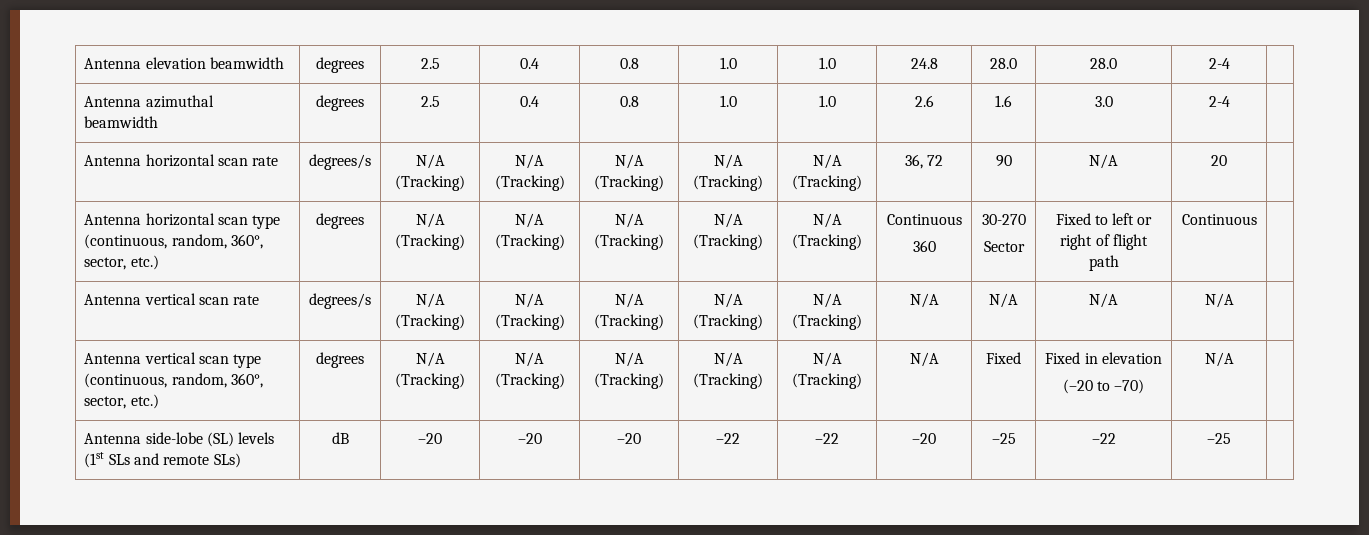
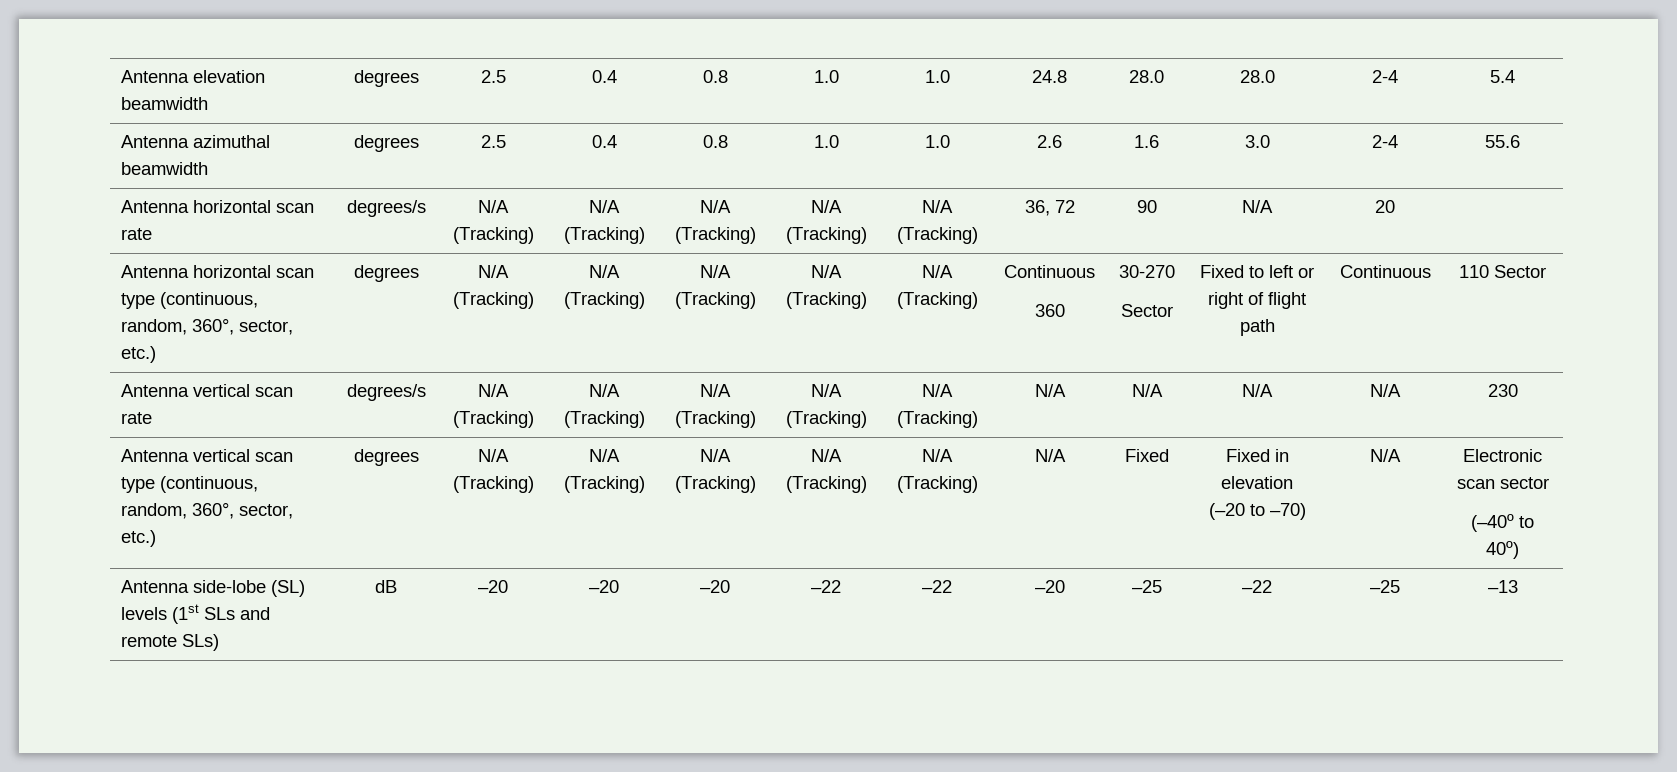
- Antenna elevation beamwidth | degrees | 2.5 | 0.4 | 0.8 | 1.0 | 1.0 | 24.8 | 28.0 | 28.0 | 2-4 |
+ Antenna elevation beamwidth | degrees | 2.5 | 0.4 | 0.8 | 1.0 | 1.0 | 24.8 | 28.0 | 28.0 | 2-4 | 5.4
- Antenna azimuthal beamwidth | degrees | 2.5 | 0.4 | 0.8 | 1.0 | 1.0 | 2.6 | 1.6 | 3.0 | 2-4 |
+ Antenna azimuthal beamwidth | degrees | 2.5 | 0.4 | 0.8 | 1.0 | 1.0 | 2.6 | 1.6 | 3.0 | 2-4 | 55.6
  Antenna horizontal scan type (continuous, random, 360°, sector, etc.) | degrees | N/A (Tracking) | N/A (Tracking) | N/A (Tracking) | N/A (Tracking) | N/A (Tracking) | Continuous
  360 | 30-270
- Sector | Fixed to left or right of flight path | Continuous |
+ Sector | Fixed to left or right of flight path | Continuous | 110 Sector
- Antenna vertical scan rate | degrees/s | N/A (Tracking) | N/A (Tracking) | N/A (Tracking) | N/A (Tracking) | N/A (Tracking) | N/A | N/A | N/A | N/A |
+ Antenna vertical scan rate | degrees/s | N/A (Tracking) | N/A (Tracking) | N/A (Tracking) | N/A (Tracking) | N/A (Tracking) | N/A | N/A | N/A | N/A | 230
  Antenna vertical scan type (continuous, random, 360°, sector, etc.) | degrees | N/A (Tracking) | N/A (Tracking) | N/A (Tracking) | N/A (Tracking) | N/A (Tracking) | N/A | Fixed | Fixed in elevation
- (–20 to –70) | N/A |
+ (–20 to –70) | N/A | Electronic scan sector
+ (–40º to 40º)
- Antenna side-lobe (SL) levels (1st SLs and remote SLs) | dB | –20 | –20 | –20 | –22 | –22 | –20 | –25 | –22 | –25 |
+ Antenna side-lobe (SL) levels (1st SLs and remote SLs) | dB | –20 | –20 | –20 | –22 | –22 | –20 | –25 | –22 | –25 | –13

